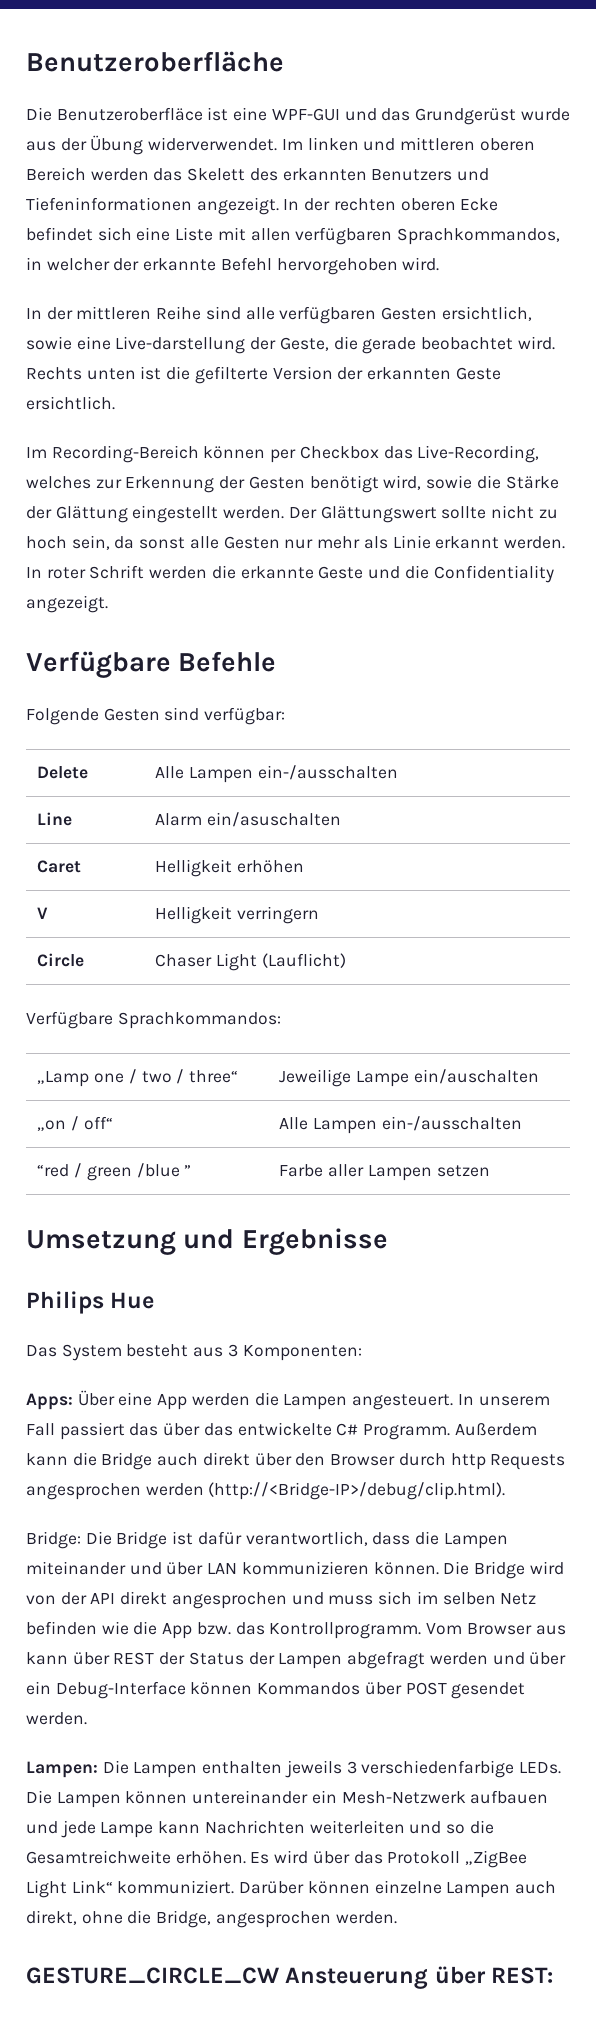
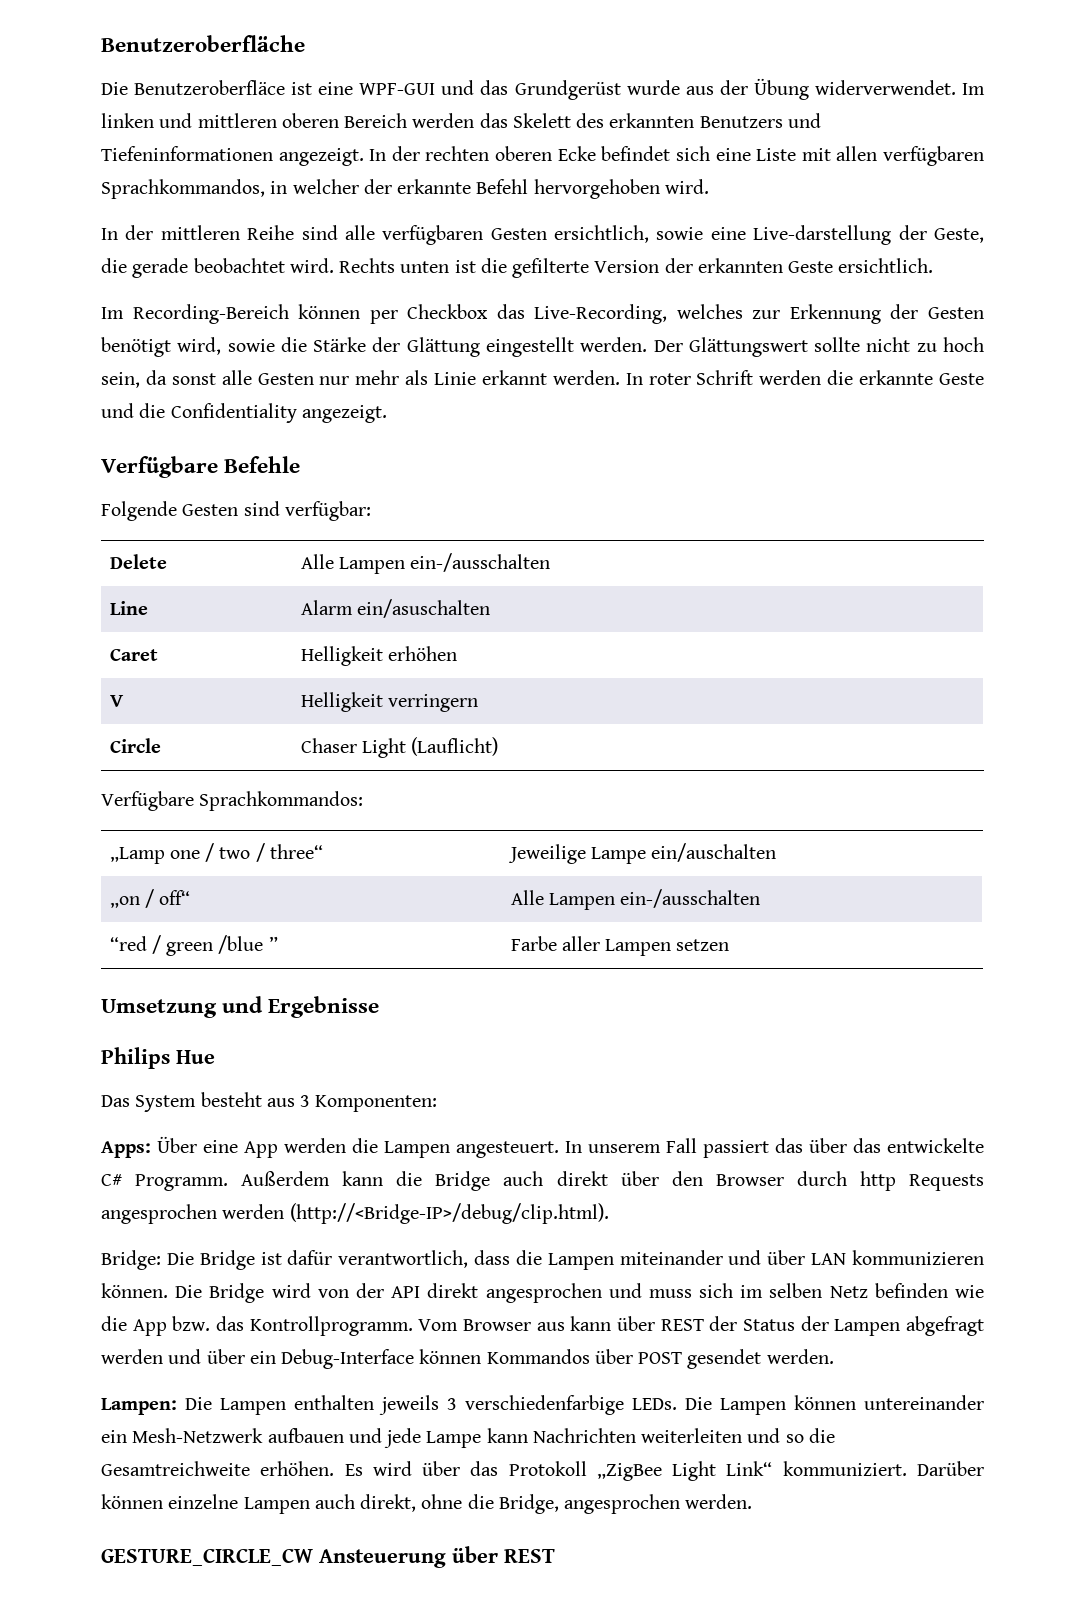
- GESTURE_CIRCLE_CW Ansteuerung über REST:
+ GESTURE_CIRCLE_CW Ansteuerung über REST

